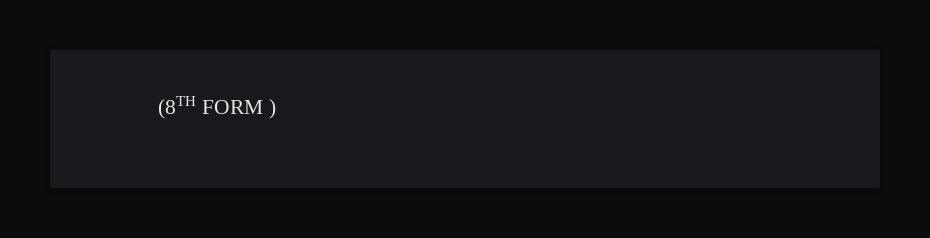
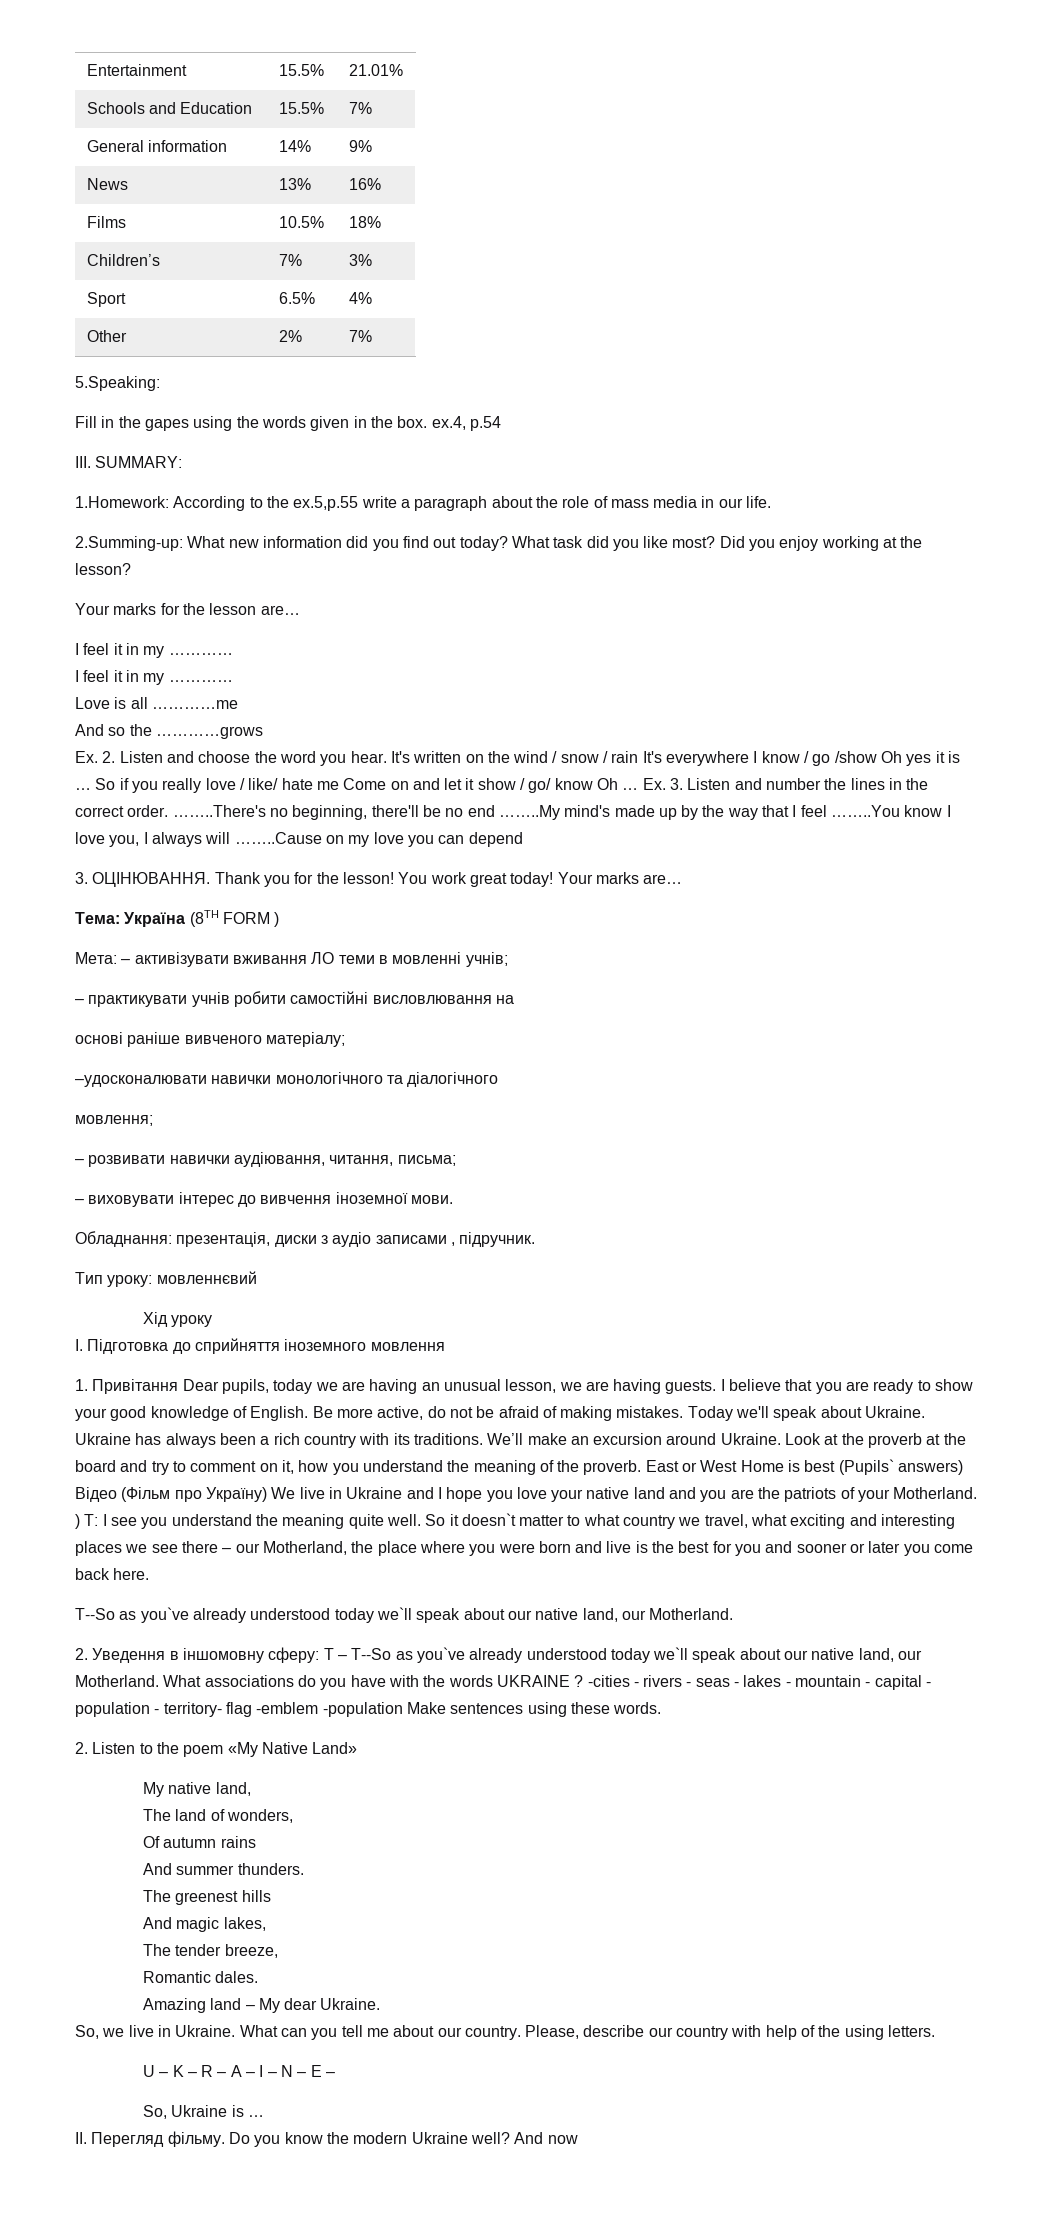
- (8TH FORM )
+ Entertainment | 15.5% | 21.01%
+ Schools and Education | 15.5% | 7%
+ General information | 14% | 9%
+ News | 13% | 16%
+ Films | 10.5% | 18%
+ Children’s | 7% | 3%
+ Sport | 6.5% | 4%
+ Other | 2% | 7%
+ 5.Speaking:
+ Fill in the gapes using the words given in the box. ex.4, p.54
+ III. SUMMARY:
+ 1.Homework: According to the ex.5,p.55 write a paragraph about the role of mass media in our life.
+ 2.Summing-up: What new information did you find out today? What task did you like most? Did you enjoy working at the lesson?
+ Your marks for the lesson are…
+ I feel it in my …………
+ I feel it in my …………
+ Love is all …………me
+ And so the …………grows
+ Ex. 2. Listen and choose the word you hear. It's written on the wind / snow / rain It's everywhere I know / go /show Oh yes it is … So if you really love / like/ hate me Come on and let it show / go/ know Oh … Ex. 3. Listen and number the lines in the correct order. ……..There's no beginning, there'll be no end ……..My mind's made up by the way that I feel ……..You know I love you, I always will ……..Cause on my love you can depend
+ 3. ОЦІНЮВАННЯ. Thank you for the lesson! You work great today! Your marks are…
+ Тема: Україна (8TH FORM )
+ Мета: – активізувати вживання ЛО теми в мовленні учнів;
+ – практикувати учнів робити самостійні висловлювання на
+ основі раніше вивченого матеріалу;
+ –удосконалювати навички монологічного та діалогічного
+ мовлення;
+ – розвивати навички аудіювання, читання, письма;
+ – виховувати інтерес до вивчення іноземної мови.
+ Обладнання: презентація, диски з аудіо записами , підручник.
+ Тип уроку: мовленнєвий
+ Хід уроку
+ І. Підготовка до сприйняття іноземного мовлення
+ 1. Привітання Dear pupils, today we are having an unusual lesson, we are having guests. I believe that you are ready to show your good knowledge of English. Be more active, do not be afraid of making mistakes. Today we'll speak about Ukraine. Ukraine has always been a rich country with its traditions. We’ll make an excursion around Ukraine. Look at the proverb at the board and try to comment on it, how you understand the meaning of the proverb. East or West Home is best (Pupils` answers) Відео (Фільм про Україну) We live in Ukraine and I hope you love your native land and you are the patriots of your Motherland. ) T: I see you understand the meaning quite well. So it doesn`t matter to what country we travel, what exciting and interesting places we see there – our Motherland, the place where you were born and live is the best for you and sooner or later you come back here.
+ T--So as you`ve already understood today we`ll speak about our native land, our Motherland.
+ 2. Уведення в іншомовну сферу: T – T--So as you`ve already understood today we`ll speak about our native land, our Motherland. What associations do you have with the words UKRAINE ? -сities - rivers - seas - lakes - mountain - capital - population - territory- flag -emblem -population Make sentences using these words.
+ 2. Listen to the poem «My Native Land»
+ My native land,
+ The land of wonders,
+ Of autumn rains
+ And summer thunders.
+ The greenest hills
+ And magic lakes,
+ The tender breeze,
+ Romantic dales.
+ Amazing land – My dear Ukraine.
+ So, we live in Ukraine. What can you tell me about our country. Please, describe our country with help of the using letters.
+ U – K – R – A – I – N – E –
+ So, Ukraine is …
+ II. Перегляд фільму. Do you know the modern Ukraine well? And now

